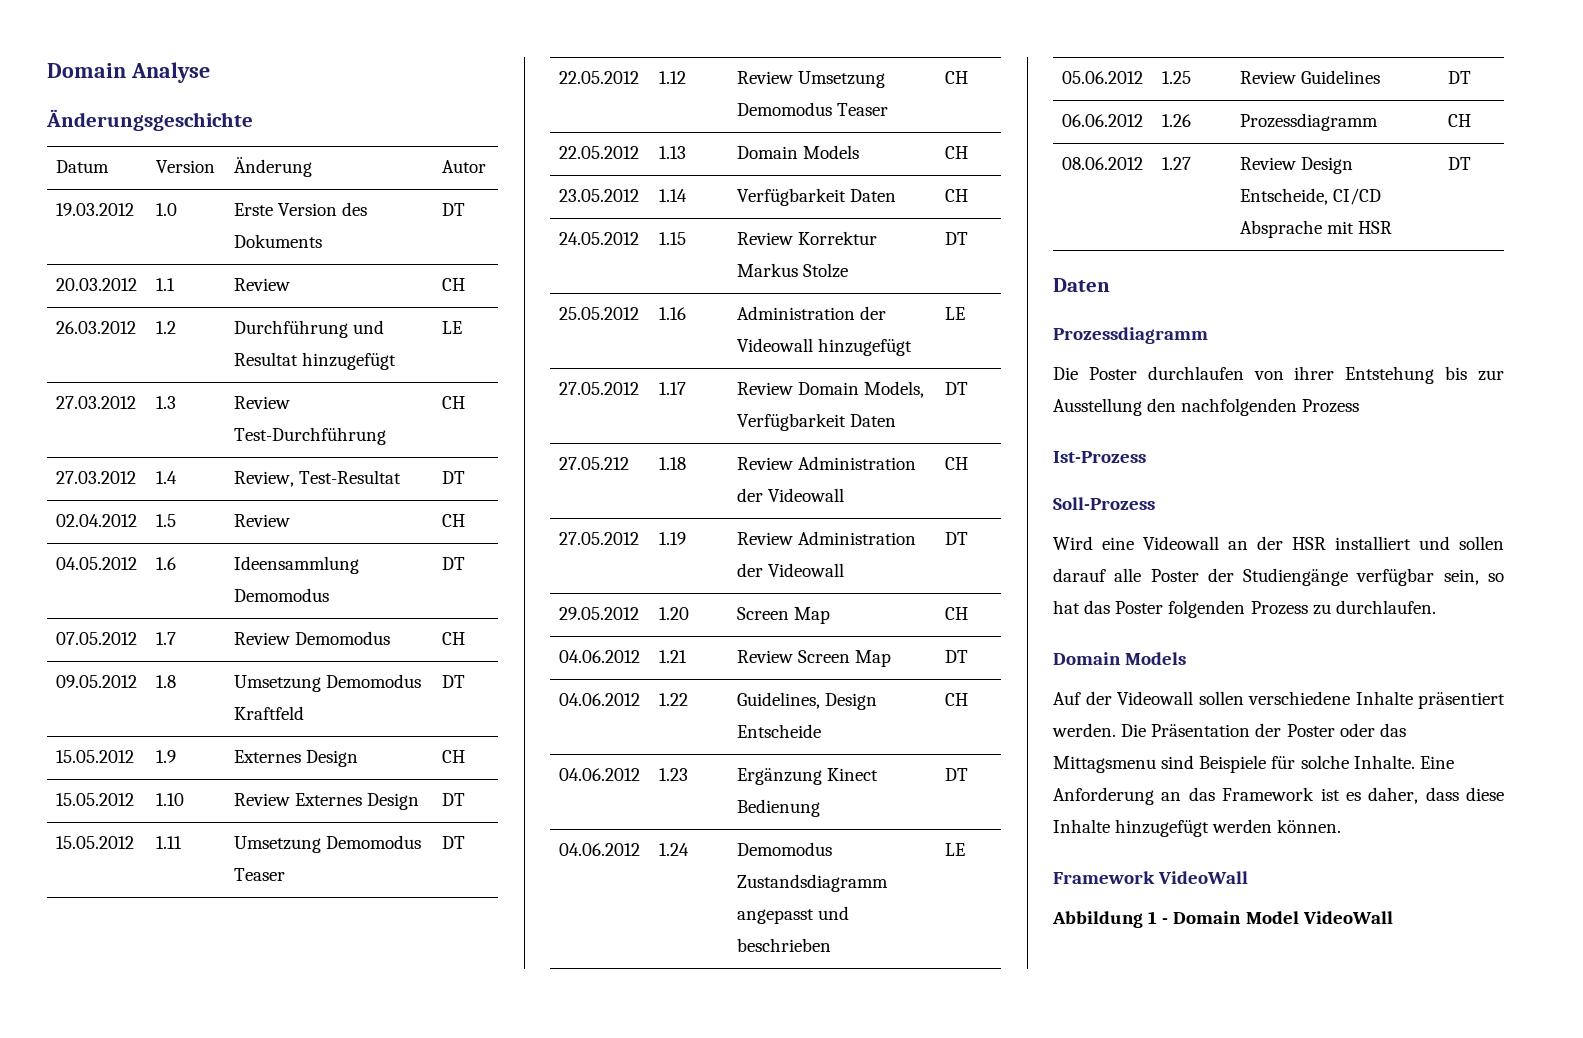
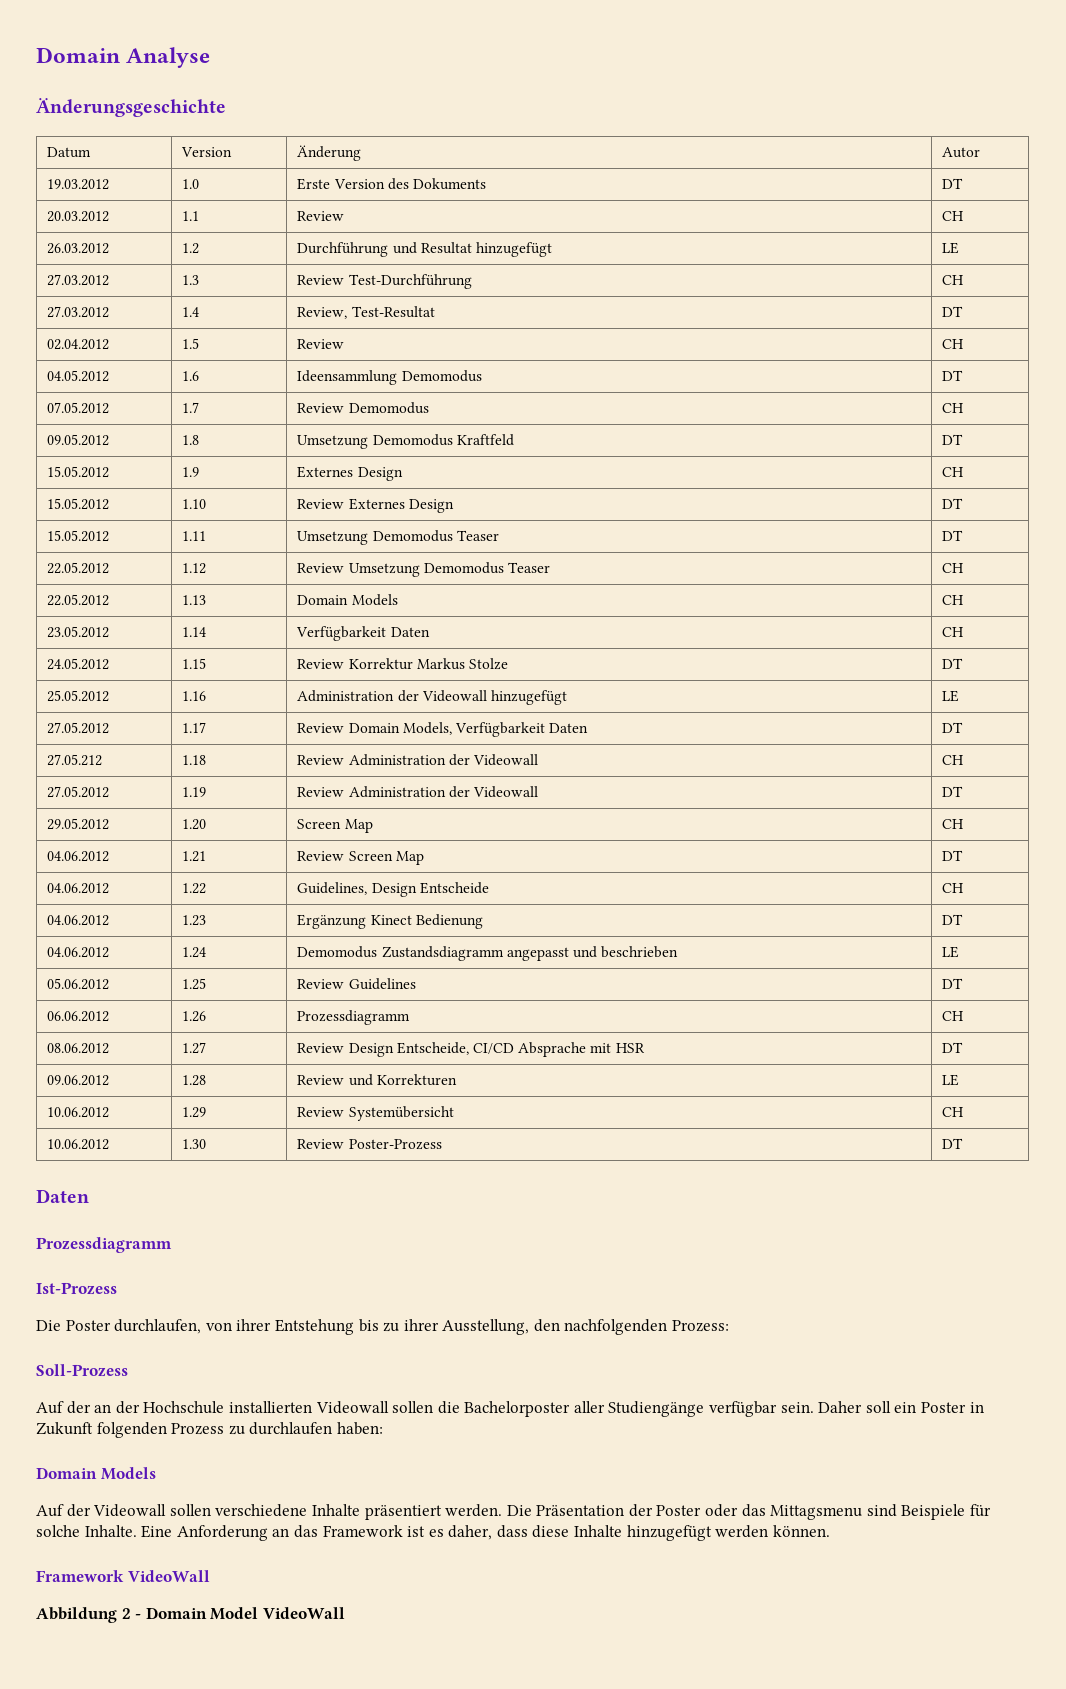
+ 09.06.2012 | 1.28 | Review und Korrekturen | LE
+ 10.06.2012 | 1.29 | Review Systemübersicht | CH
+ 10.06.2012 | 1.30 | Review Poster-Prozess | DT
+ Ist-Prozess
- Die Poster durchlaufen von ihrer Entstehung bis zur Ausstellung den nachfolgenden Prozess
- Ist-Prozess
+ Die Poster durchlaufen, von ihrer Entstehung bis zu ihrer Ausstellung, den nachfolgenden Prozess:
  Soll-Prozess
- Wird eine Videowall an der HSR installiert und sollen darauf alle Poster der Studiengänge verfügbar sein, so hat das Poster folgenden Prozess zu durchlaufen.
+ Auf der an der Hochschule installierten Videowall sollen die Bachelorposter aller Studiengänge verfügbar sein. Daher soll ein Poster in Zukunft folgenden Prozess zu durchlaufen haben:
- Abbildung 1 - Domain Model VideoWall
+ Abbildung 2 - Domain Model VideoWall

